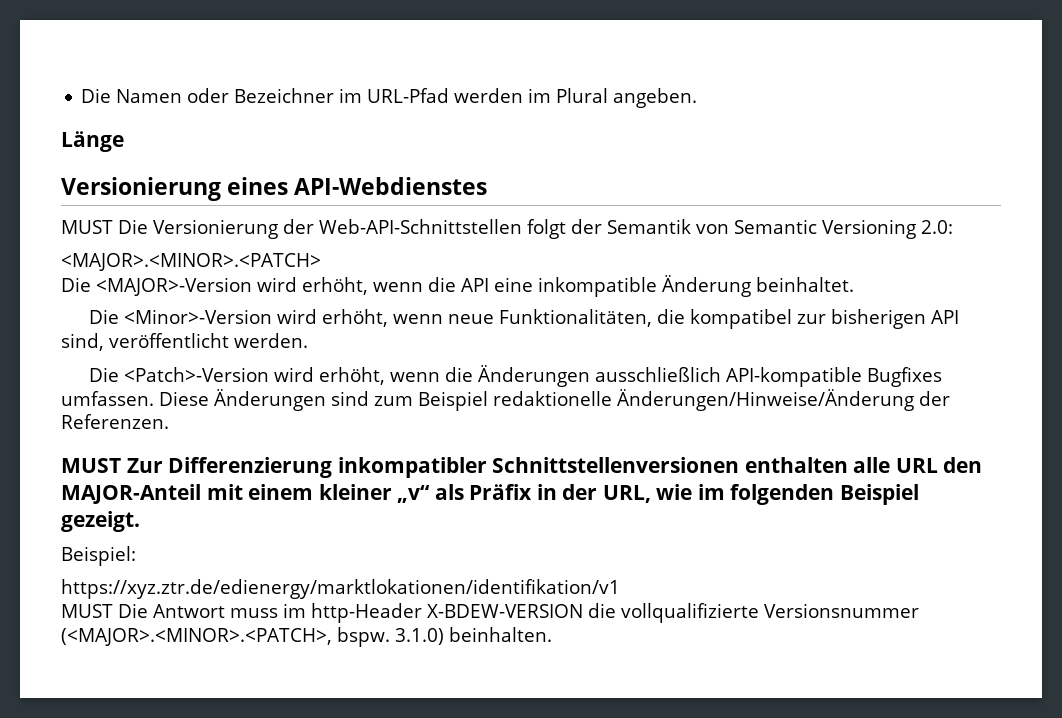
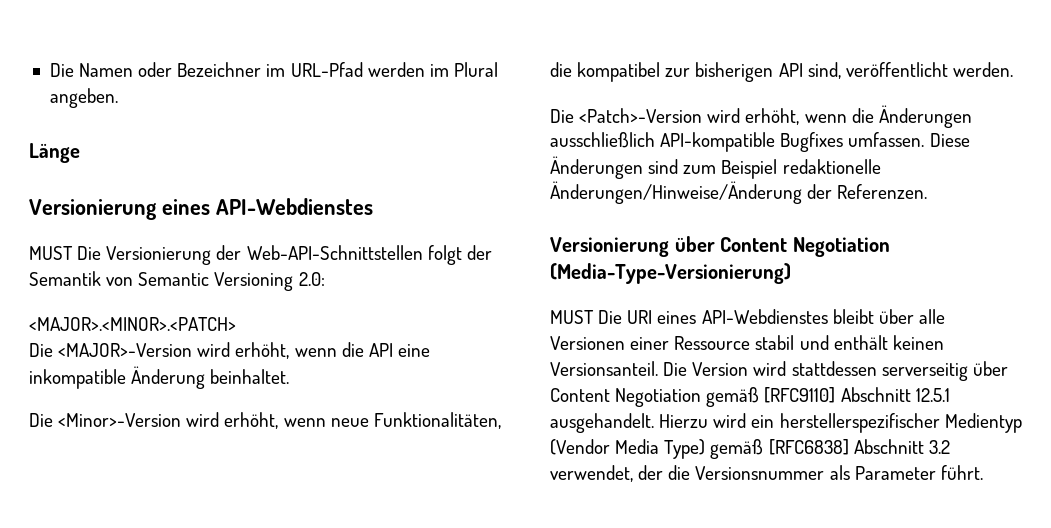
- MUST Zur Differenzierung inkompatibler Schnittstellenversionen enthalten alle URL den MAJOR-Anteil mit einem kleiner „v“ als Präfix in der URL, wie im folgenden Beispiel gezeigt.
- Beispiel:
- https://xyz.ztr.de/edienergy/marktlokationen/identifikation/v1
- MUST Die Antwort muss im http-Header X-BDEW-VERSION die vollqualifizierte Versionsnummer (<MAJOR>.<MINOR>.<PATCH>, bspw. 3.1.0) beinhalten.
+ Versionierung über Content Negotiation (Media-Type-Versionierung)
+ MUST Die URI eines API-Webdienstes bleibt über alle Versionen einer Ressource stabil und enthält keinen Versionsanteil. Die Version wird stattdessen serverseitig über Content Negotiation gemäß [RFC9110] Abschnitt 12.5.1 ausgehandelt. Hierzu wird ein herstellerspezifischer Medientyp (Vendor Media Type) gemäß [RFC6838] Abschnitt 3.2 verwendet, der die Versionsnummer als Parameter führt.

